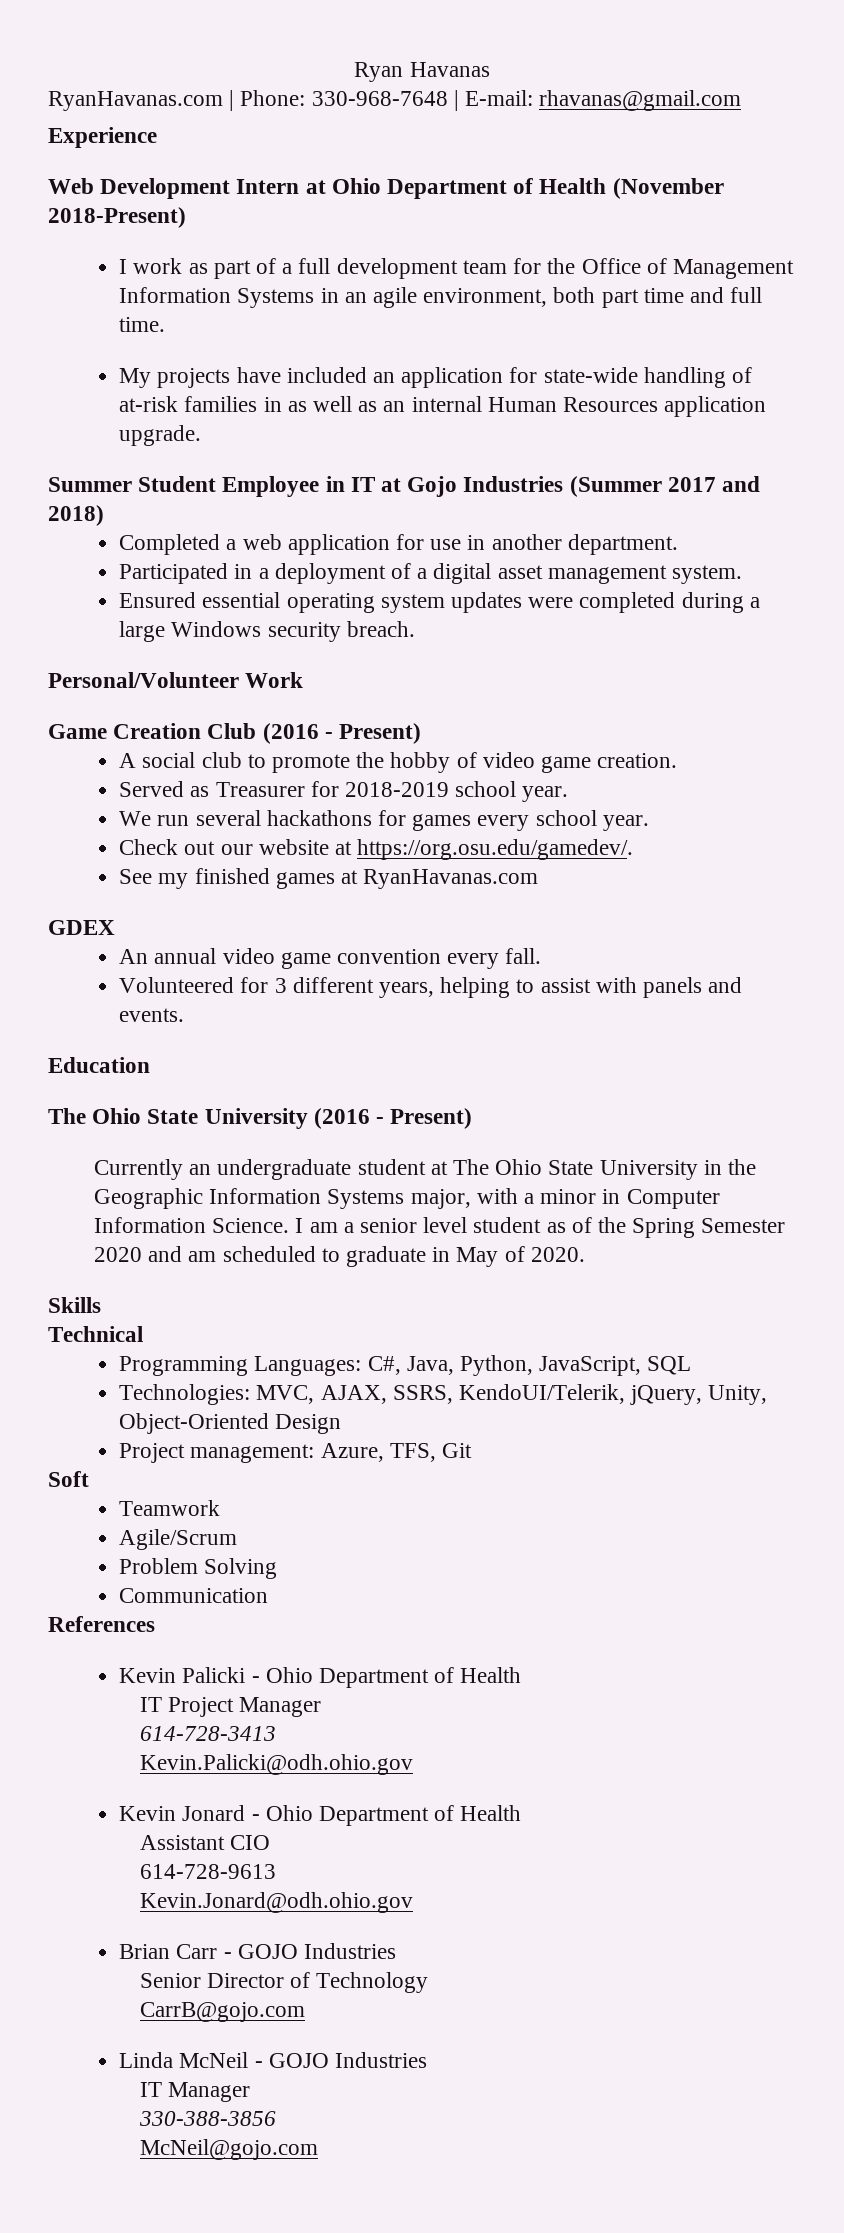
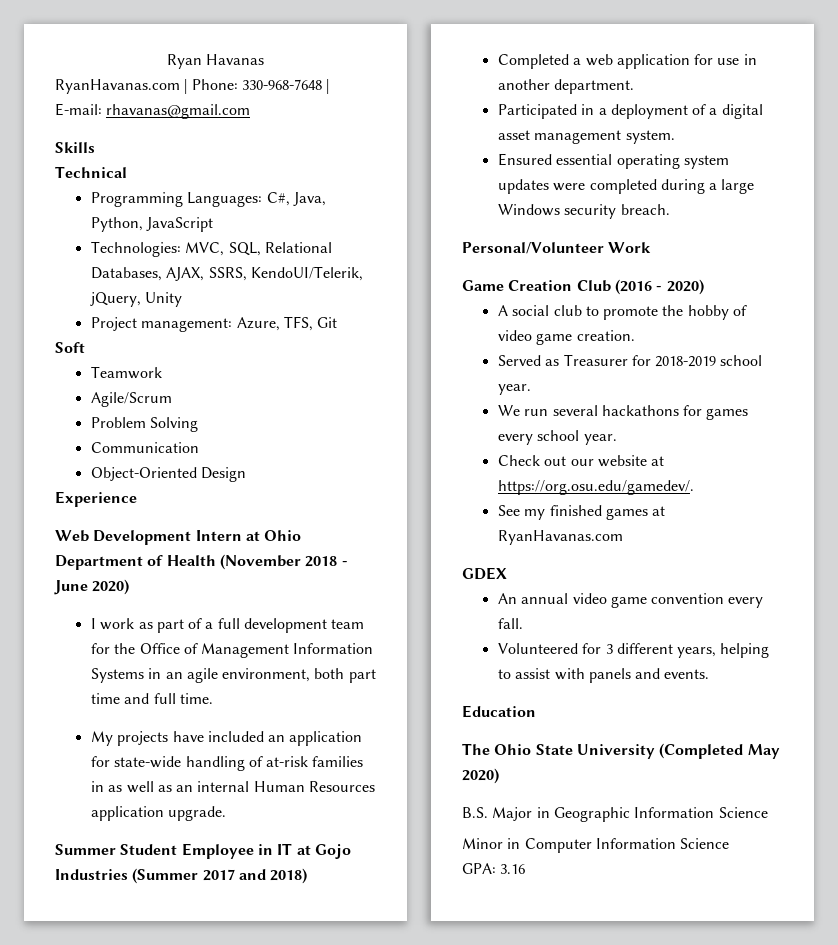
+ Skills
+ Technical
+ Programming Languages: C#, Java, Python, JavaScript
+ Technologies: MVC, SQL, Relational Databases, AJAX, SSRS, KendoUI/Telerik, jQuery, Unity
+ Project management: Azure, TFS, Git
+ Soft
+ Teamwork
+ Agile/Scrum
+ Problem Solving
+ Communication
+ Object-Oriented Design
- Web Development Intern at Ohio Department of Health (November 2018-Present)
+ Web Development Intern at Ohio Department of Health (November 2018 - June 2020)
- Game Creation Club (2016 - Present)
+ Game Creation Club (2016 - 2020)
- The Ohio State University (2016 - Present)
- Currently an undergraduate student at The Ohio State University in the Geographic Information Systems major, with a minor in Computer Information Science. I am a senior level student as of the Spring Semester 2020 and am scheduled to graduate in May of 2020.
- Skills
- Technical
- Programming Languages: C#, Java, Python, JavaScript, SQL
- Technologies: MVC, AJAX, SSRS, KendoUI/Telerik, jQuery, Unity, Object-Oriented Design
- Project management: Azure, TFS, Git
- Soft
- Teamwork
- Agile/Scrum
- Problem Solving
- Communication
- References
- Kevin Palicki - Ohio Department of Health
- IT Project Manager
- 614-728-3413
- Kevin.Palicki@odh.ohio.gov
- Kevin Jonard - Ohio Department of Health
- Assistant CIO
- 614-728-9613
- Kevin.Jonard@odh.ohio.gov
- Brian Carr - GOJO Industries
- Senior Director of Technology
- CarrB@gojo.com
- Linda McNeil - GOJO Industries
- IT Manager
- 330-388-3856
- McNeil@gojo.com
+ The Ohio State University (Completed May 2020)
+ B.S. Major in Geographic Information Science
+ Minor in Computer Information Science
+ GPA: 3.16

